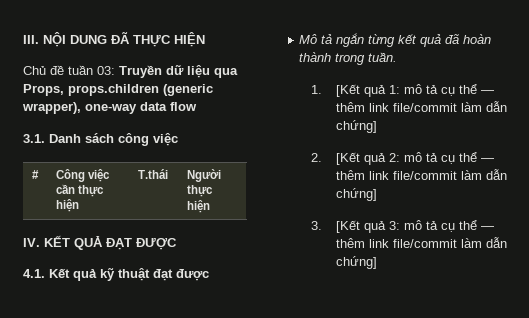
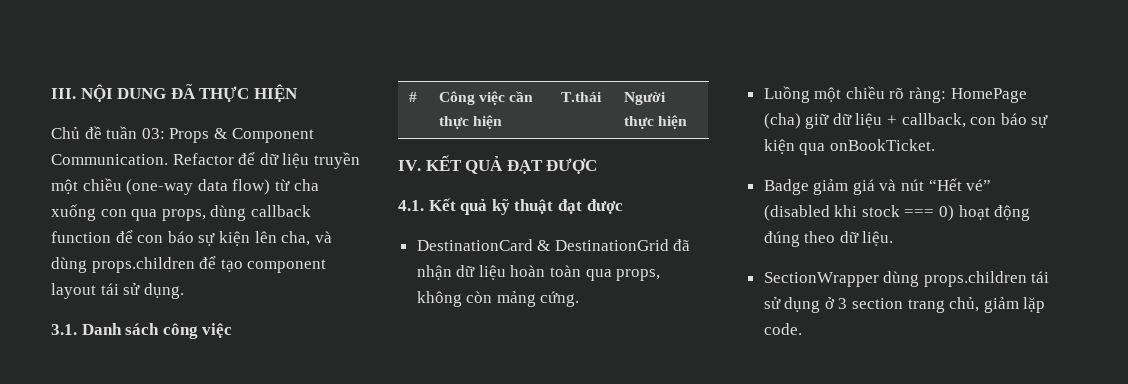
- Chủ đề tuần 03: Truyền dữ liệu qua Props, props.children (generic wrapper), one-way data flow
+ Chủ đề tuần 03: Props & Component Communication. Refactor để dữ liệu truyền một chiều (one-way data flow) từ cha xuống con qua props, dùng callback function để con báo sự kiện lên cha, và dùng props.children để tạo component layout tái sử dụng.
- Mô tả ngắn từng kết quả đã hoàn thành trong tuần.
- 1. [Kết quả 1: mô tả cụ thể — thêm link file/commit làm dẫn chứng]
- 2. [Kết quả 2: mô tả cụ thể — thêm link file/commit làm dẫn chứng]
- 3. [Kết quả 3: mô tả cụ thể — thêm link file/commit làm dẫn chứng]
+ DestinationCard & DestinationGrid đã nhận dữ liệu hoàn toàn qua props, không còn mảng cứng.
+ Luồng một chiều rõ ràng: HomePage (cha) giữ dữ liệu + callback, con báo sự kiện qua onBookTicket.
+ Badge giảm giá và nút “Hết vé” (disabled khi stock === 0) hoạt động đúng theo dữ liệu.
+ SectionWrapper dùng props.children tái sử dụng ở 3 section trang chủ, giảm lặp code.

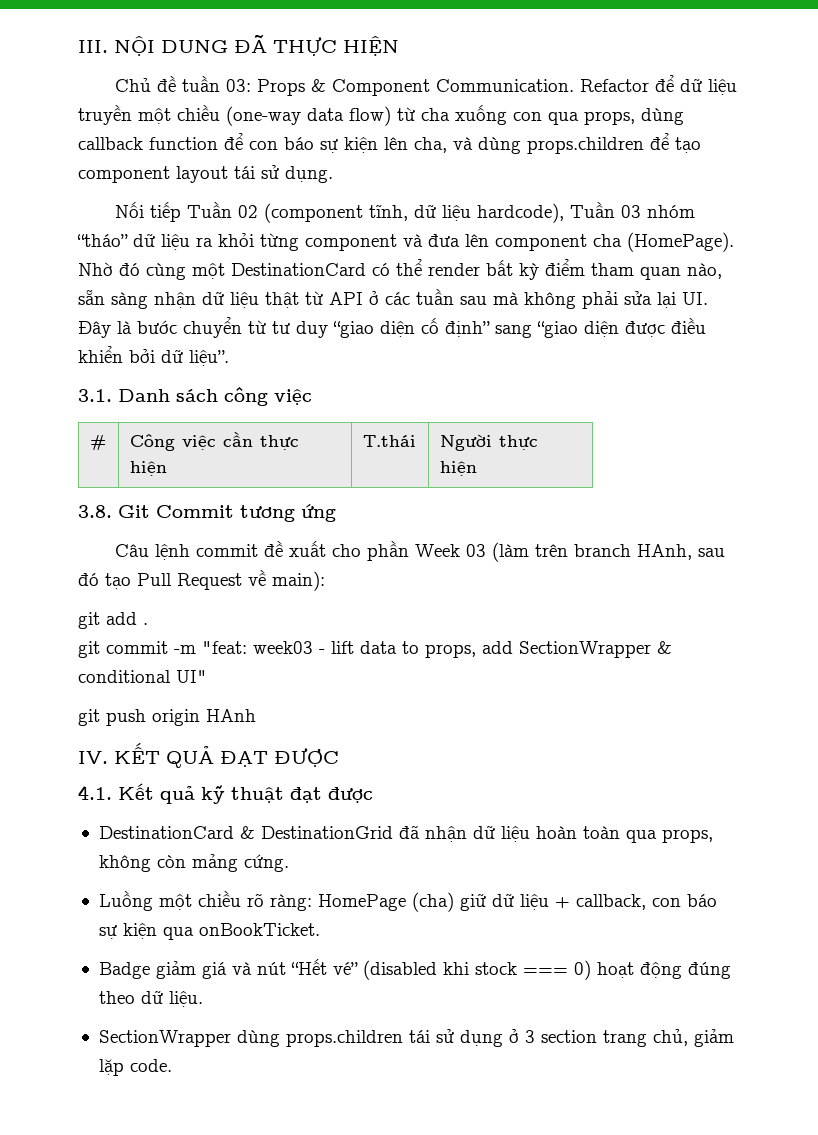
+ Nối tiếp Tuần 02 (component tĩnh, dữ liệu hardcode), Tuần 03 nhóm “tháo” dữ liệu ra khỏi từng component và đưa lên component cha (HomePage). Nhờ đó cùng một DestinationCard có thể render bất kỳ điểm tham quan nào, sẵn sàng nhận dữ liệu thật từ API ở các tuần sau mà không phải sửa lại UI. Đây là bước chuyển từ tư duy “giao diện cố định” sang “giao diện được điều khiển bởi dữ liệu”.
+ 3.8. Git Commit tương ứng
+ Câu lệnh commit đề xuất cho phần Week 03 (làm trên branch HAnh, sau đó tạo Pull Request về main):
+ git add .
+ git commit -m "feat: week03 - lift data to props, add SectionWrapper & conditional UI"
+ git push origin HAnh

